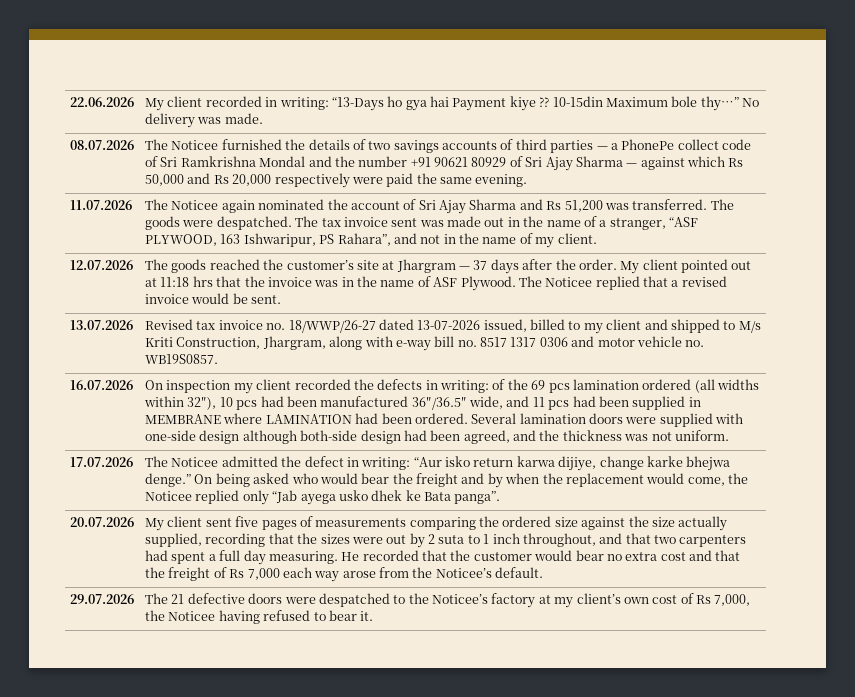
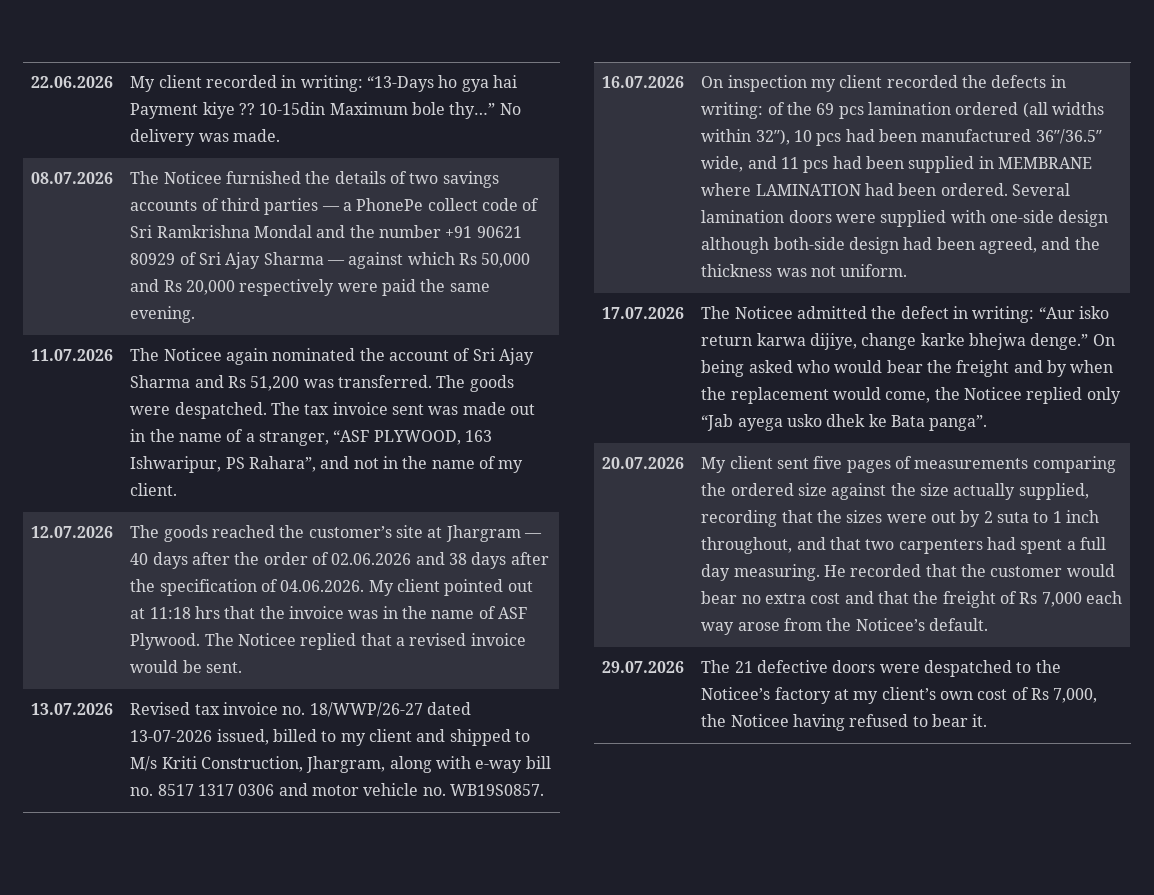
- The goods reached the customer’s site at Jhargram — 37 days after the order. My client pointed out at 11:18 hrs that the invoice was in the name of ASF Plywood.
+ The goods reached the customer’s site at Jhargram — 40 days after the order of 02.06.2026 and 38 days after the specification of 04.06.2026. My client pointed out at 11:18 hrs that the invoice was in the name of ASF Plywood.

